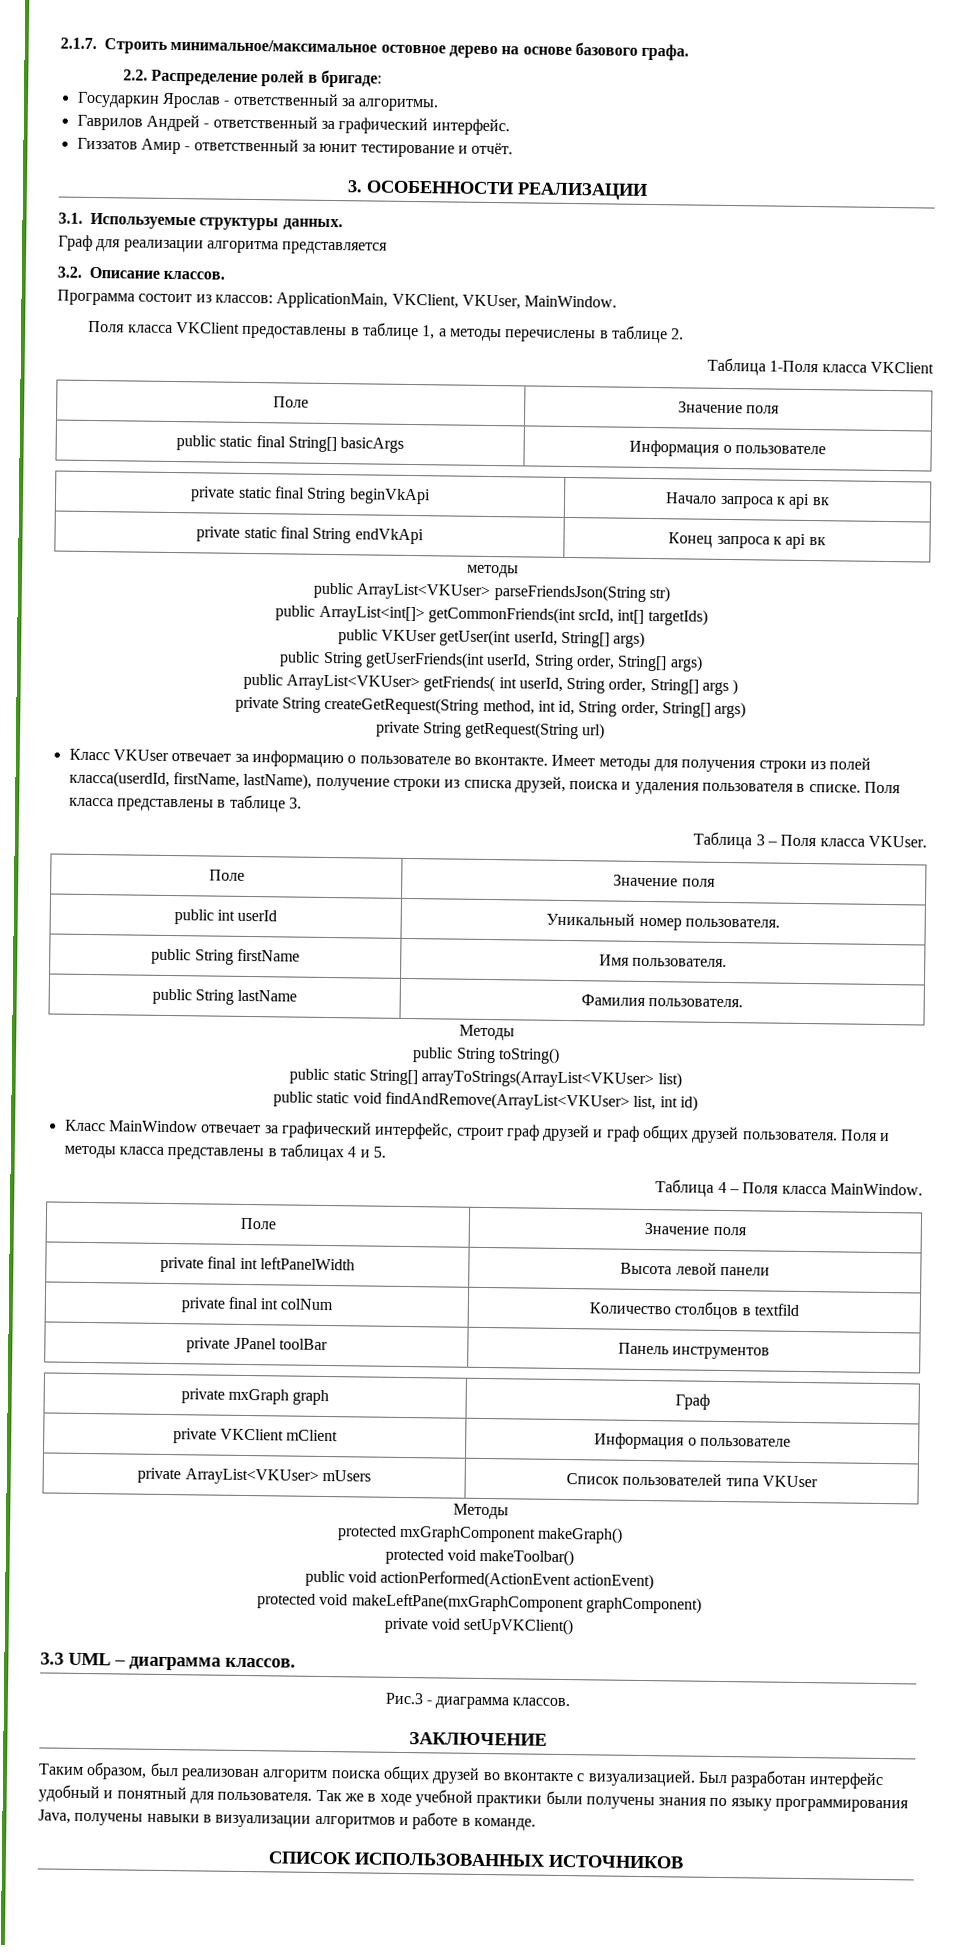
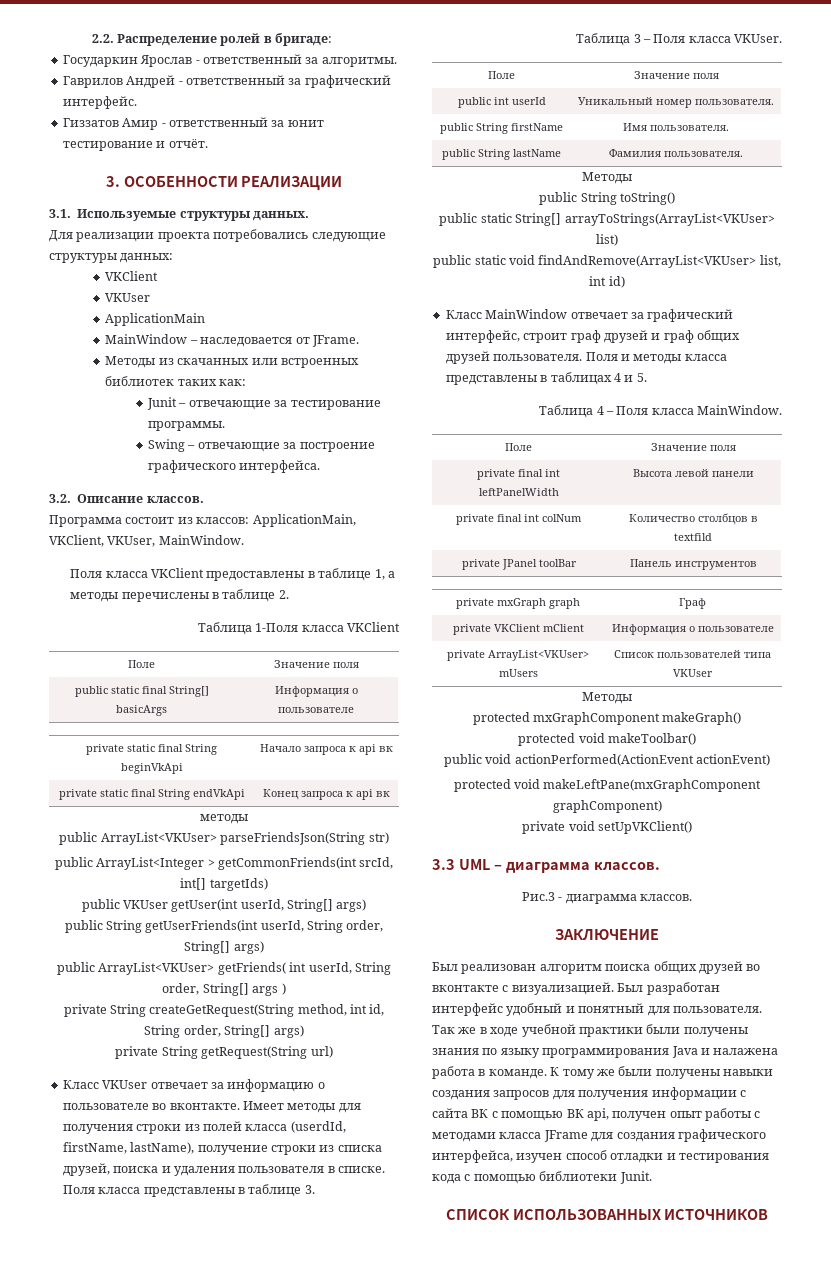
- 2.1.7. Строить минимальное/максимальное остовное дерево на основе базового графа.
- Граф для реализации алгоритма представляется
+ Для реализации проекта потребовались следующие структуры данных:
+ VKClient
+ VKUser
+ ApplicationMain
+ MainWindow – наследовается от JFrame.
+ Методы из скачанных или встроенных библиотек таких как:
+ Junit – отвечающие за тестирование программы.
+ Swing – отвечающие за построение графического интерфейса.
- public ArrayList<int[]> getCommonFriends(int srcId, int[] targetIds)
+ public ArrayList<Integer > getCommonFriends(int srcId, int[] targetIds)
- Имеет методы для получения строки из полей класса(userdId, firstName, lastName), получение строки из списка друзей, поиска и удаления пользователя в списке.
+ Имеет методы для получения строки из полей класса (userdId, firstName, lastName), получение строки из списка друзей, поиска и удаления пользователя в списке.
- Таким образом, был реализован алгоритм поиска общих друзей во вконтакте с визуализацией.
+ Был реализован алгоритм поиска общих друзей во вконтакте с визуализацией.
- Так же в ходе учебной практики были получены знания по языку программирования Java, получены навыки в визуализации алгоритмов и работе в команде.
+ Так же в ходе учебной практики были получены знания по языку программирования Java и налажена работа в команде. К тому же были получены навыки создания запросов для получения информации с сайта ВК с помощью ВК api, получен опыт работы с методами класса JFrame для создания графического интерфейса, изучен способ отладки и тестирования кода с помощью библиотеки Junit.

